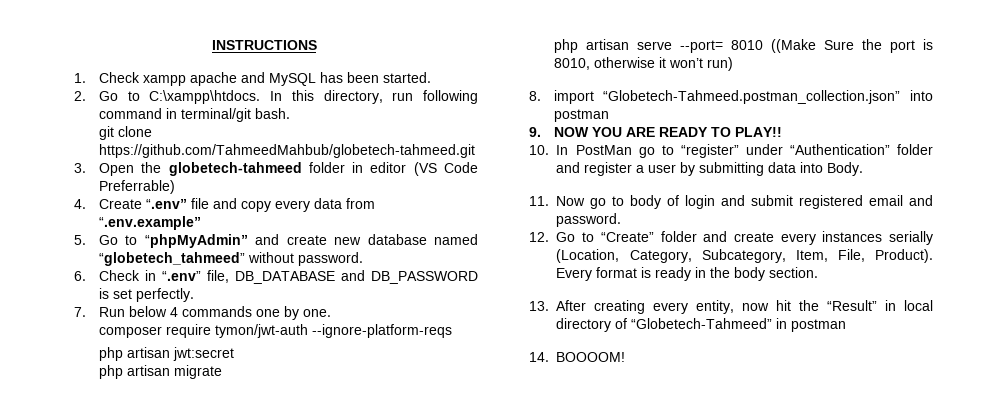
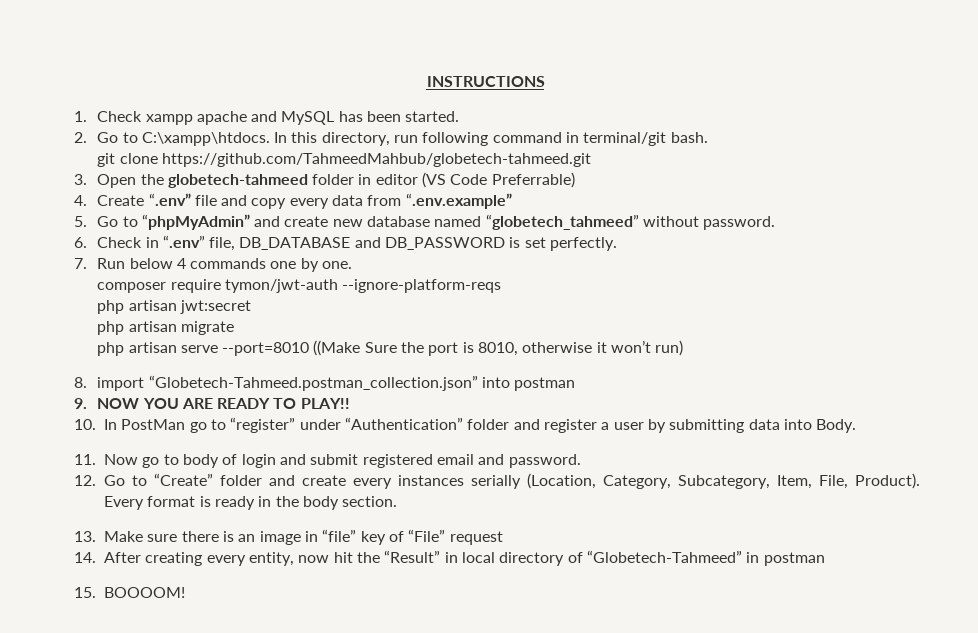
- php artisan serve --port= 8010 ((Make Sure the port is 8010, otherwise it won’t run)
+ php artisan serve --port=8010 ((Make Sure the port is 8010, otherwise it won’t run)
- 13. After creating every entity, now hit the “Result” in local directory of “Globetech-Tahmeed” in postman
+ 13. Make sure there is an image in “file” key of “File” request
+ 14. After creating every entity, now hit the “Result” in local directory of “Globetech-Tahmeed” in postman
- 14. BOOOOM!
+ 15. BOOOOM!

